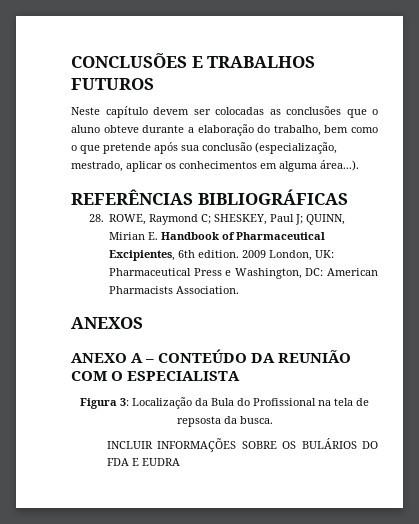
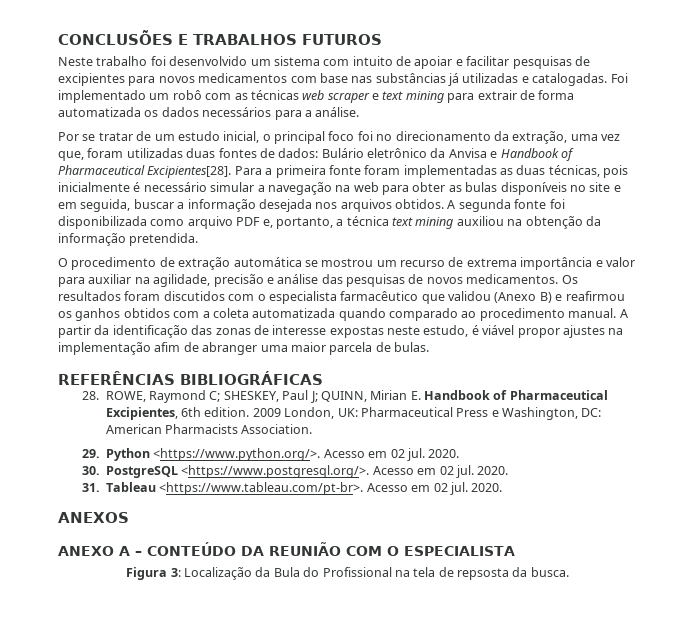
- Neste capítulo devem ser colocadas as conclusões que o aluno obteve durante a elaboração do trabalho, bem como o que pretende após sua conclusão (especialização, mestrado, aplicar os conhecimentos em alguma área...).
+ Neste trabalho foi desenvolvido um sistema com intuito de apoiar e facilitar pesquisas de excipientes para novos medicamentos com base nas substâncias já utilizadas e catalogadas. Foi implementado um robô com as técnicas web scraper e text mining para extrair de forma automatizada os dados necessários para a análise.
+ Por se tratar de um estudo inicial, o principal foco foi no direcionamento da extração, uma vez que, foram utilizadas duas fontes de dados: Bulário eletrônico da Anvisa e Handbook of Pharmaceutical Excipientes[28]. Para a primeira fonte foram implementadas as duas técnicas, pois inicialmente é necessário simular a navegação na web para obter as bulas disponíveis no site e em seguida, buscar a informação desejada nos arquivos obtidos. A segunda fonte foi disponibilizada como arquivo PDF e, portanto, a técnica text mining auxiliou na obtenção da informação pretendida.
+ O procedimento de extração automática se mostrou um recurso de extrema importância e valor para auxiliar na agilidade, precisão e análise das pesquisas de novos medicamentos. Os resultados foram discutidos com o especialista farmacêutico que validou (Anexo B) e reafirmou os ganhos obtidos com a coleta automatizada quando comparado ao procedimento manual. A partir da identificação das zonas de interesse expostas neste estudo, é viável propor ajustes na implementação afim de abranger uma maior parcela de bulas.
+ 29. Python <https://www.python.org/>. Acesso em 02 jul. 2020.
+ 30. PostgreSQL <https://www.postgresql.org/>. Acesso em 02 jul. 2020.
+ 31. Tableau <https://www.tableau.com/pt-br>. Acesso em 02 jul. 2020.
- INCLUIR INFORMAÇÕES SOBRE OS BULÁRIOS DO FDA E EUDRA

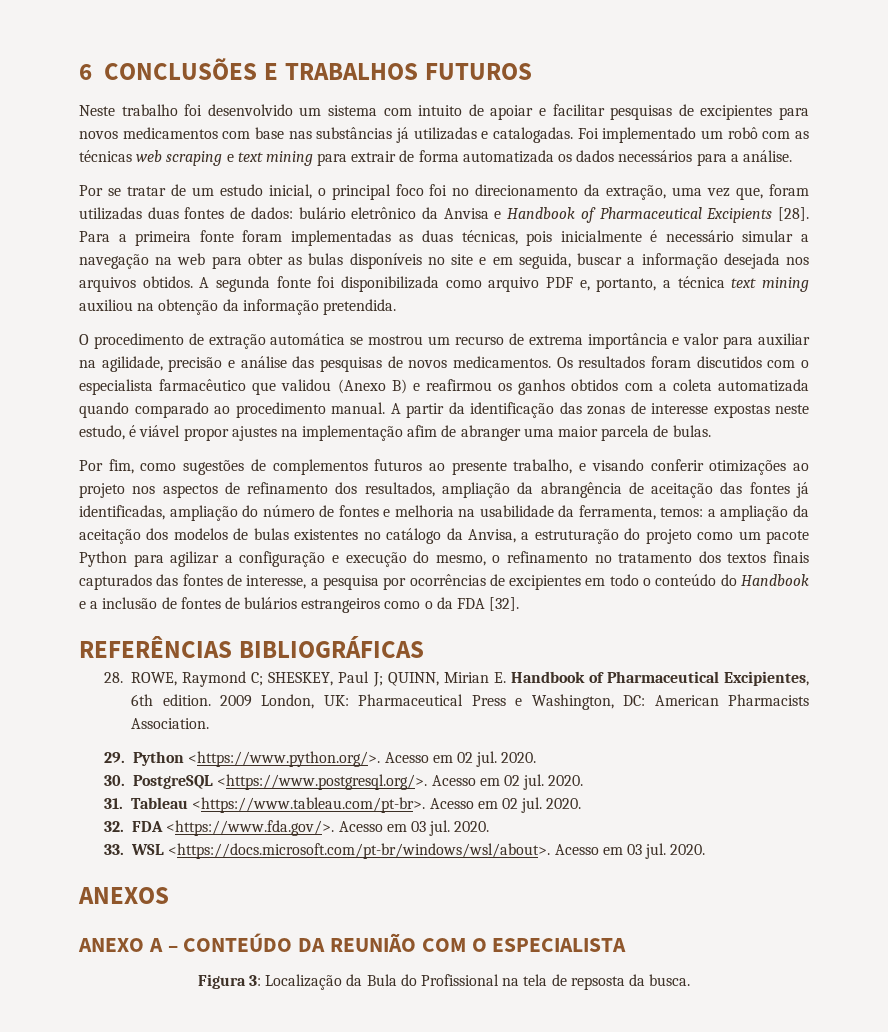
- CONCLUSÕES E TRABALHOS FUTUROS
+ 6 CONCLUSÕES E TRABALHOS FUTUROS
- Foi implementado um robô com as técnicas web scraper e text mining para extrair de forma automatizada os dados necessários para a análise.
+ Foi implementado um robô com as técnicas web scraping e text mining para extrair de forma automatizada os dados necessários para a análise.
- Por se tratar de um estudo inicial, o principal foco foi no direcionamento da extração, uma vez que, foram utilizadas duas fontes de dados: Bulário eletrônico da Anvisa e Handbook of Pharmaceutical Excipientes[28].
+ Por se tratar de um estudo inicial, o principal foco foi no direcionamento da extração, uma vez que, foram utilizadas duas fontes de dados: bulário eletrônico da Anvisa e Handbook of Pharmaceutical Excipients [28].
+ Por fim, como sugestões de complementos futuros ao presente trabalho, e visando conferir otimizações ao projeto nos aspectos de refinamento dos resultados, ampliação da abrangência de aceitação das fontes já identificadas, ampliação do número de fontes e melhoria na usabilidade da ferramenta, temos: a ampliação da aceitação dos modelos de bulas existentes no catálogo da Anvisa, a estruturação do projeto como um pacote Python para agilizar a configuração e execução do mesmo, o refinamento no tratamento dos textos finais capturados das fontes de interesse, a pesquisa por ocorrências de excipientes em todo o conteúdo do Handbook e a inclusão de fontes de bulários estrangeiros como o da FDA [32].
+ 32. FDA <https://www.fda.gov/>. Acesso em 03 jul. 2020.
+ 33. WSL <https://docs.microsoft.com/pt-br/windows/wsl/about>. Acesso em 03 jul. 2020.

